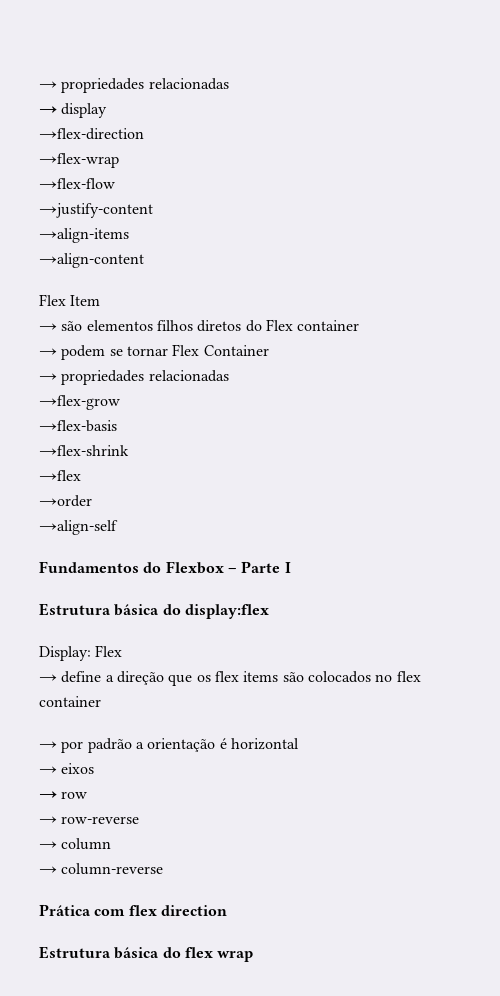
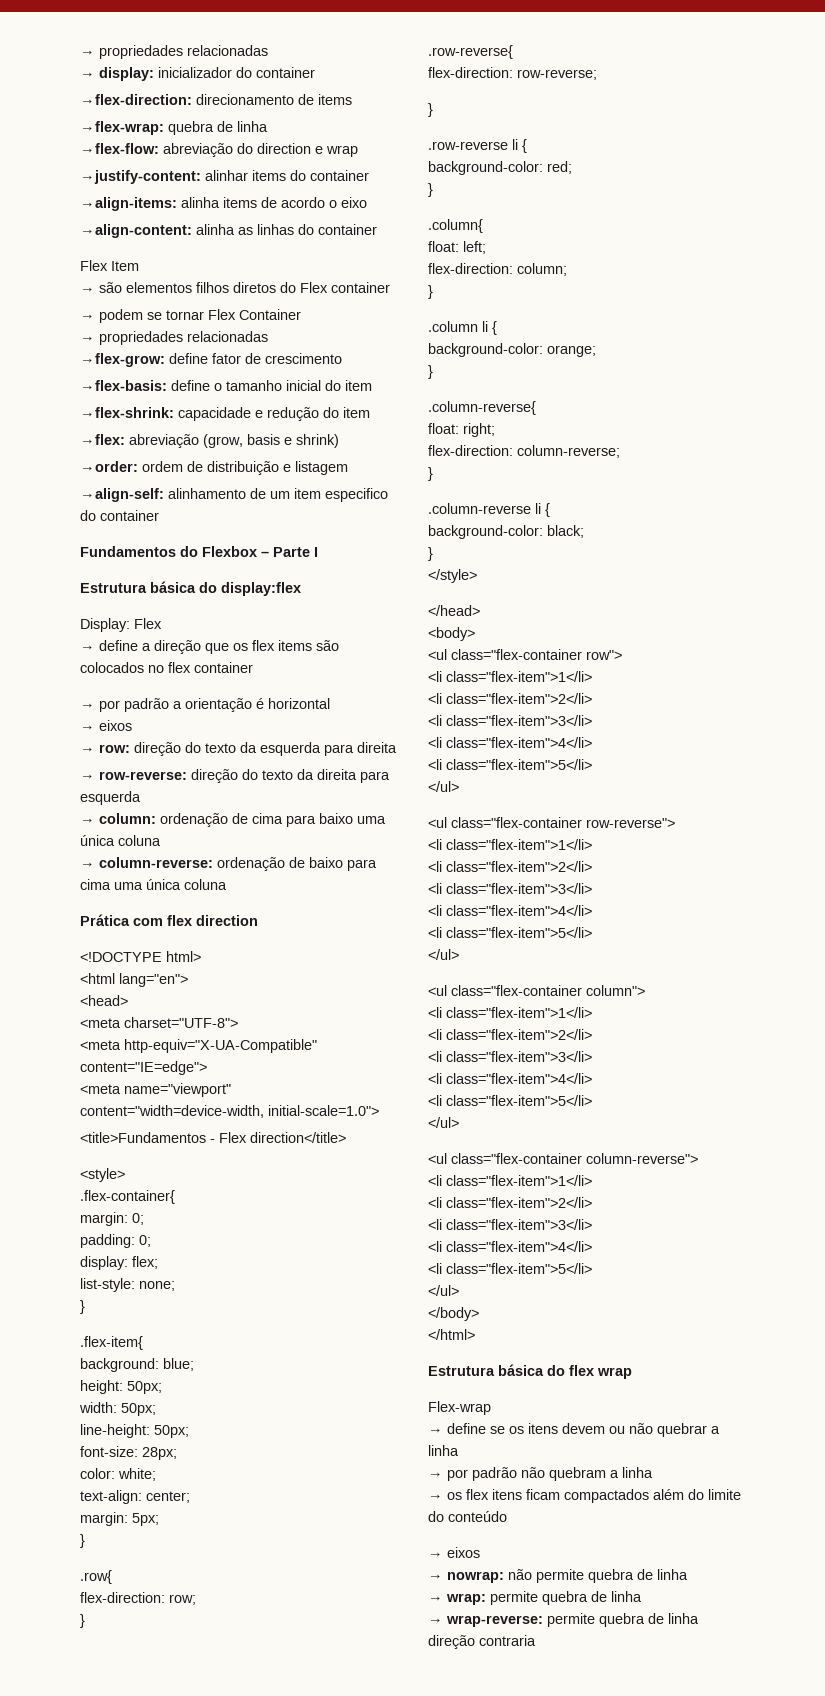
- → display
- →flex-direction
- →flex-wrap
- →flex-flow
- →justify-content
- →align-items
- →align-content
+ → display: inicializador do container
+ →flex-direction: direcionamento de items
+ →flex-wrap: quebra de linha
+ →flex-flow: abreviação do direction e wrap
+ →justify-content: alinhar items do container
+ →align-items: alinha items de acordo o eixo
+ →align-content: alinha as linhas do container
- →flex-grow
- →flex-basis
- →flex-shrink
- →flex
- →order
- →align-self
+ →flex-grow: define fator de crescimento
+ →flex-basis: define o tamanho inicial do item
+ →flex-shrink: capacidade e redução do item
+ →flex: abreviação (grow, basis e shrink)
+ →order: ordem de distribuição e listagem
+ →align-self: alinhamento de um item especifico do container
- → row
- → row-reverse
- → column
- → column-reverse
+ → row: direção do texto da esquerda para direita
+ → row-reverse: direção do texto da direita para esquerda
+ → column: ordenação de cima para baixo uma única coluna
+ → column-reverse: ordenação de baixo para cima uma única coluna
  Prática com flex direction
+ <!DOCTYPE html>
+ <html lang="en">
+ <head>
+ <meta charset="UTF-8">
+ <meta http-equiv="X-UA-Compatible" content="IE=edge">
+ <meta name="viewport" content="width=device-width, initial-scale=1.0">
+ <title>Fundamentos - Flex direction</title>
+ <style>
+ .flex-container{
+ margin: 0;
+ padding: 0;
+ display: flex;
+ list-style: none;
+ }
+ .flex-item{
+ background: blue;
+ height: 50px;
+ width: 50px;
+ line-height: 50px;
+ font-size: 28px;
+ color: white;
+ text-align: center;
+ margin: 5px;
+ }
+ .row{
+ flex-direction: row;
+ }
+ .row-reverse{
+ flex-direction: row-reverse;
+ }
+ .row-reverse li {
+ background-color: red;
+ }
+ .column{
+ float: left;
+ flex-direction: column;
+ }
+ .column li {
+ background-color: orange;
+ }
+ .column-reverse{
+ float: right;
+ flex-direction: column-reverse;
+ }
+ .column-reverse li {
+ background-color: black;
+ }
+ </style>
+ </head>
+ <body>
+ <ul class="flex-container row">
+ <li class="flex-item">1</li>
+ <li class="flex-item">2</li>
+ <li class="flex-item">3</li>
+ <li class="flex-item">4</li>
+ <li class="flex-item">5</li>
+ </ul>
+ <ul class="flex-container row-reverse">
+ <li class="flex-item">1</li>
+ <li class="flex-item">2</li>
+ <li class="flex-item">3</li>
+ <li class="flex-item">4</li>
+ <li class="flex-item">5</li>
+ </ul>
+ <ul class="flex-container column">
+ <li class="flex-item">1</li>
+ <li class="flex-item">2</li>
+ <li class="flex-item">3</li>
+ <li class="flex-item">4</li>
+ <li class="flex-item">5</li>
+ </ul>
+ <ul class="flex-container column-reverse">
+ <li class="flex-item">1</li>
+ <li class="flex-item">2</li>
+ <li class="flex-item">3</li>
+ <li class="flex-item">4</li>
+ <li class="flex-item">5</li>
+ </ul>
+ </body>
+ </html>
+ Flex-wrap
+ → define se os itens devem ou não quebrar a linha
+ → por padrão não quebram a linha
+ → os flex itens ficam compactados além do limite do conteúdo
+ → eixos
+ → nowrap: não permite quebra de linha
+ → wrap: permite quebra de linha
+ → wrap-reverse: permite quebra de linha direção contraria

